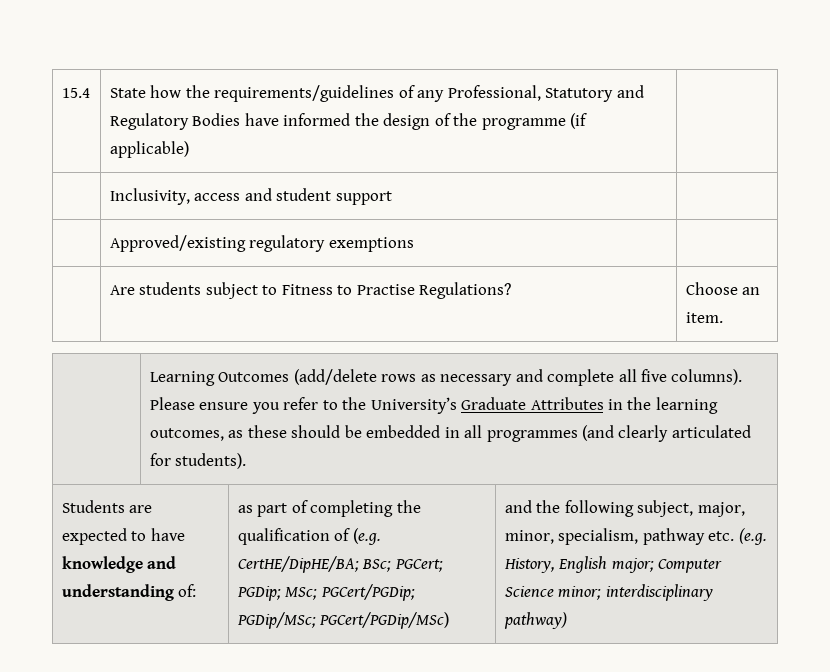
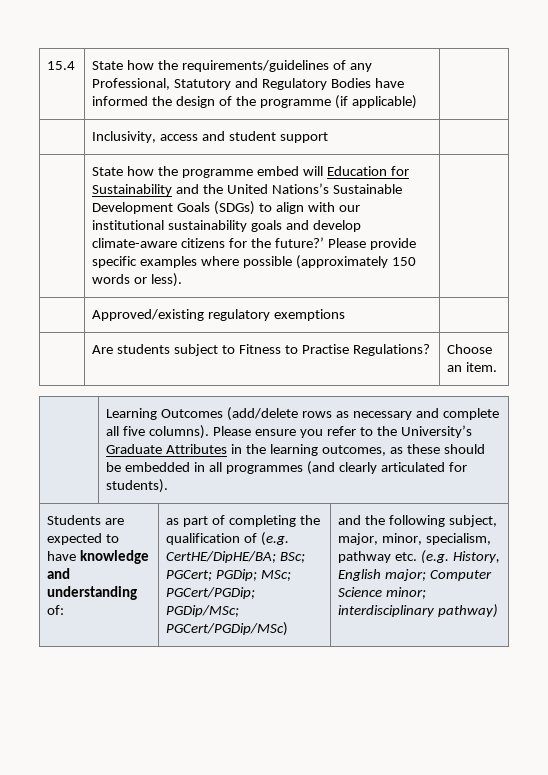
+ State how the programme embed will Education for Sustainability and the United Nations’s Sustainable Development Goals (SDGs) to align with our institutional sustainability goals and develop climate-aware citizens for the future?’ Please provide specific examples where possible (approximately 150 words or less).

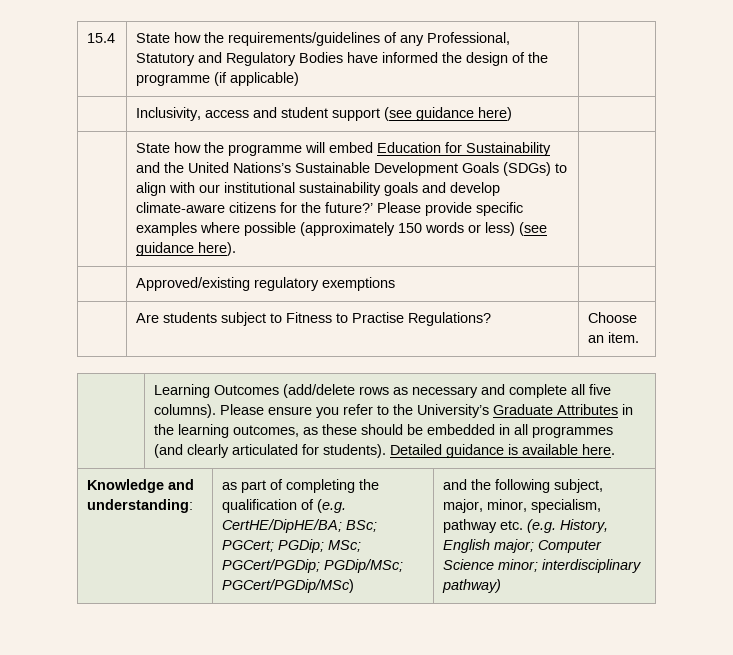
- | Inclusivity, access and student support |
+ | Inclusivity, access and student support (see guidance here) |
- State how the programme embed will Education for Sustainability and the United Nations’s Sustainable Development Goals (SDGs) to align with our institutional sustainability goals and develop climate-aware citizens for the future?’
+ State how the programme will embed Education for Sustainability and the United Nations’s Sustainable Development Goals (SDGs) to align with our institutional sustainability goals and develop climate-aware citizens for the future?’
- Please provide specific examples where possible (approximately 150 words or less).
+ Please provide specific examples where possible (approximately 150 words or less) (see guidance here).
- Please ensure you refer to the University’s Graduate Attributes in the learning outcomes, as these should be embedded in all programmes (and clearly articulated for students).
- Students are expected to have knowledge and understanding of: | as part of completing the qualification of (e.g. CertHE/DipHE/BA; BSc; PGCert; PGDip; MSc; PGCert/PGDip; PGDip/MSc; PGCert/PGDip/MSc) | and the following subject, major, minor, specialism, pathway etc. (e.g. History, English major; Computer Science minor; interdisciplinary pathway)
+ Please ensure you refer to the University’s Graduate Attributes in the learning outcomes, as these should be embedded in all programmes (and clearly articulated for students). Detailed guidance is available here.
+ Knowledge and understanding: | as part of completing the qualification of (e.g. CertHE/DipHE/BA; BSc; PGCert; PGDip; MSc; PGCert/PGDip; PGDip/MSc; PGCert/PGDip/MSc) | and the following subject, major, minor, specialism, pathway etc. (e.g. History, English major; Computer Science minor; interdisciplinary pathway)

